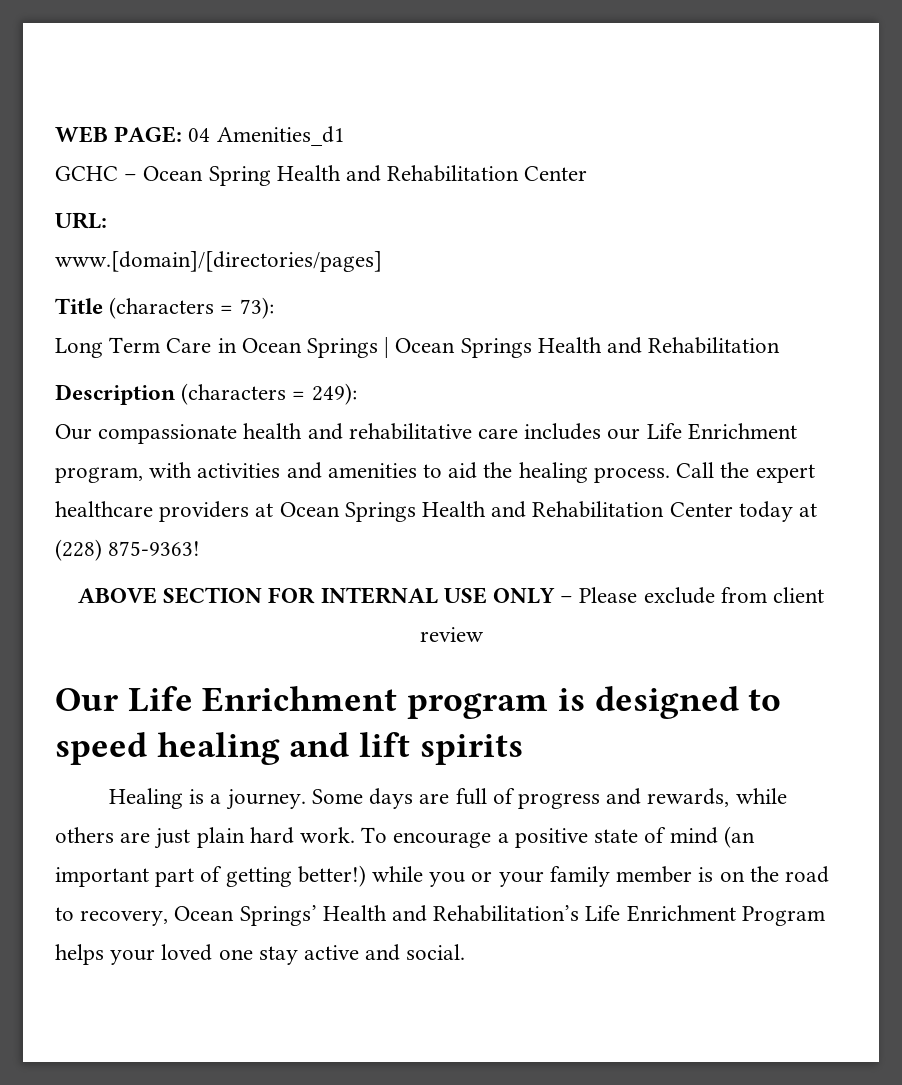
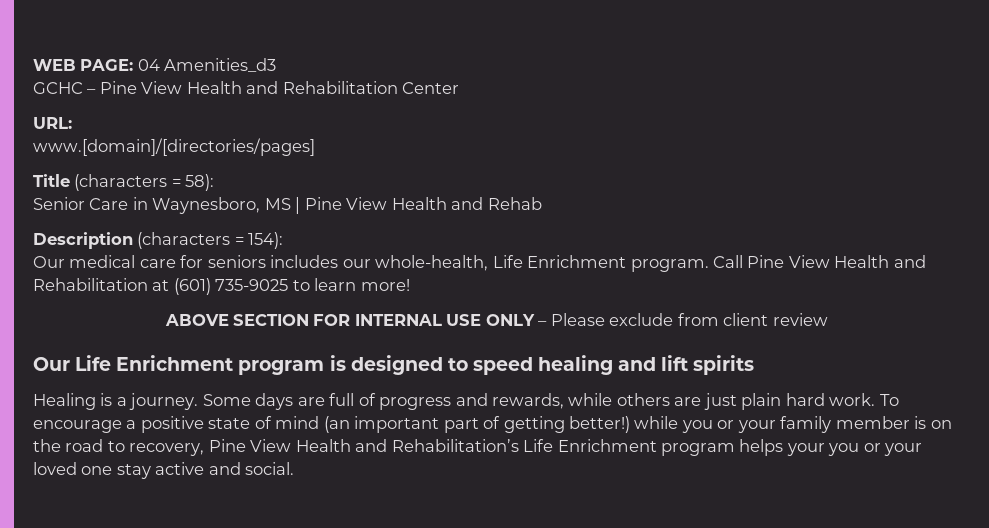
- WEB PAGE: 04 Amenities_d1
+ WEB PAGE: 04 Amenities_d3
- GCHC – Ocean Spring Health and Rehabilitation Center
+ GCHC – Pine View Health and Rehabilitation Center
- Title (characters = 73):
- Long Term Care in Ocean Springs | Ocean Springs Health and Rehabilitation
+ Title (characters = 58):
+ Senior Care in Waynesboro, MS | Pine View Health and Rehab
- Description (characters = 249):
- Our compassionate health and rehabilitative care includes our Life Enrichment program, with activities and amenities to aid the healing process. Call the expert healthcare providers at Ocean Springs Health and Rehabilitation Center today at (228) 875-9363!
+ Description (characters = 154):
+ Our medical care for seniors includes our whole-health, Life Enrichment program. Call Pine View Health and Rehabilitation at (601) 735-9025 to learn more!
- To encourage a positive state of mind (an important part of getting better!) while you or your family member is on the road to recovery, Ocean Springs’ Health and Rehabilitation’s Life Enrichment Program helps your loved one stay active and social.
+ To encourage a positive state of mind (an important part of getting better!) while you or your family member is on the road to recovery, Pine View Health and Rehabilitation’s Life Enrichment program helps your you or your loved one stay active and social.

